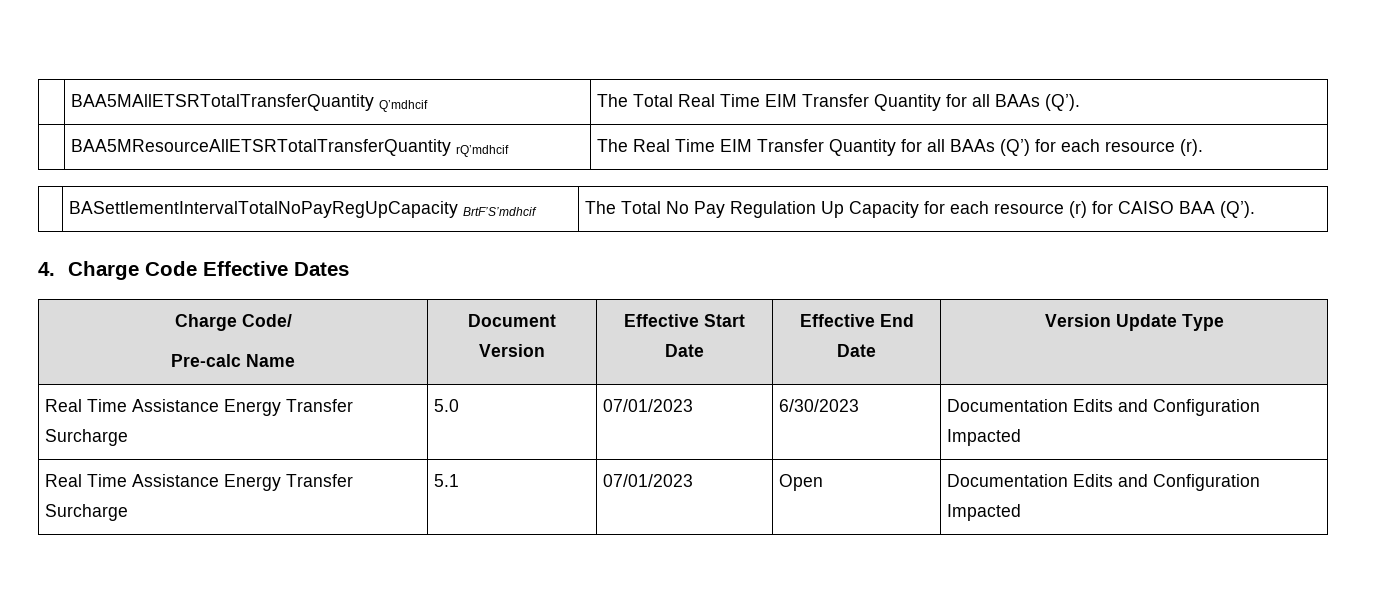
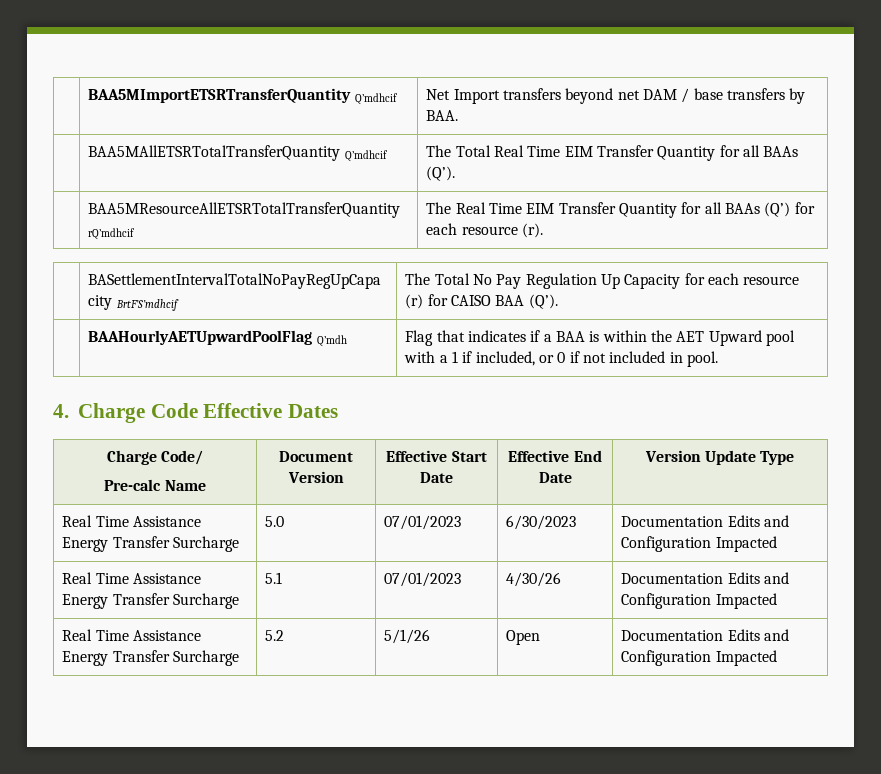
+ | BAA5MImportETSRTransferQuantity Q’mdhcif | Net Import transfers beyond net DAM / base transfers by BAA.
+ | BAAHourlyAETUpwardPoolFlag Q’mdh | Flag that indicates if a BAA is within the AET Upward pool with a 1 if included, or 0 if not included in pool.
- Real Time Assistance Energy Transfer Surcharge | 5.1 | 07/01/2023 | Open | Documentation Edits and Configuration Impacted
+ Real Time Assistance Energy Transfer Surcharge | 5.1 | 07/01/2023 | 4/30/26 | Documentation Edits and Configuration Impacted
+ Real Time Assistance Energy Transfer Surcharge | 5.2 | 5/1/26 | Open | Documentation Edits and Configuration Impacted

